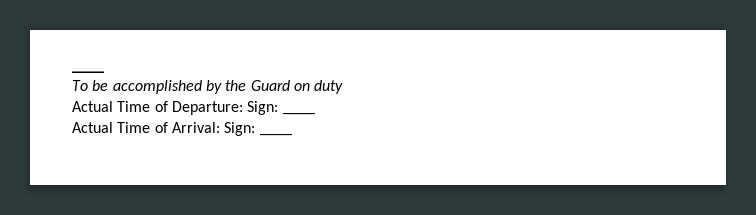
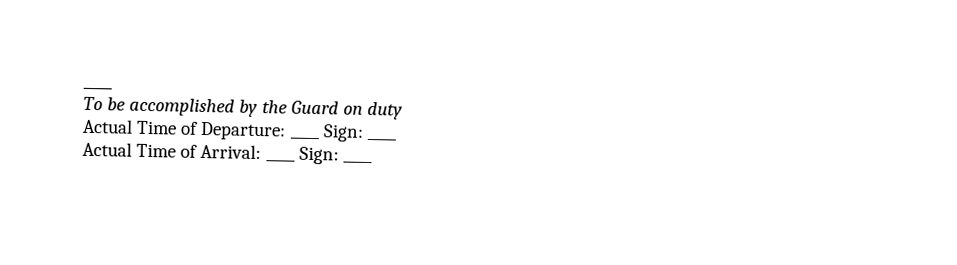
- Actual Time of Departure: Sign: ____
+ Actual Time of Departure: ____ Sign: ____
- Actual Time of Arrival: Sign: ____
+ Actual Time of Arrival: ____ Sign: ____

